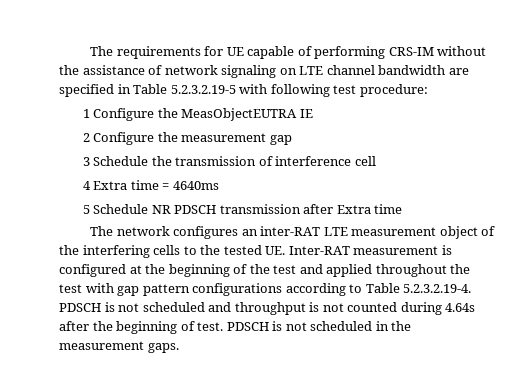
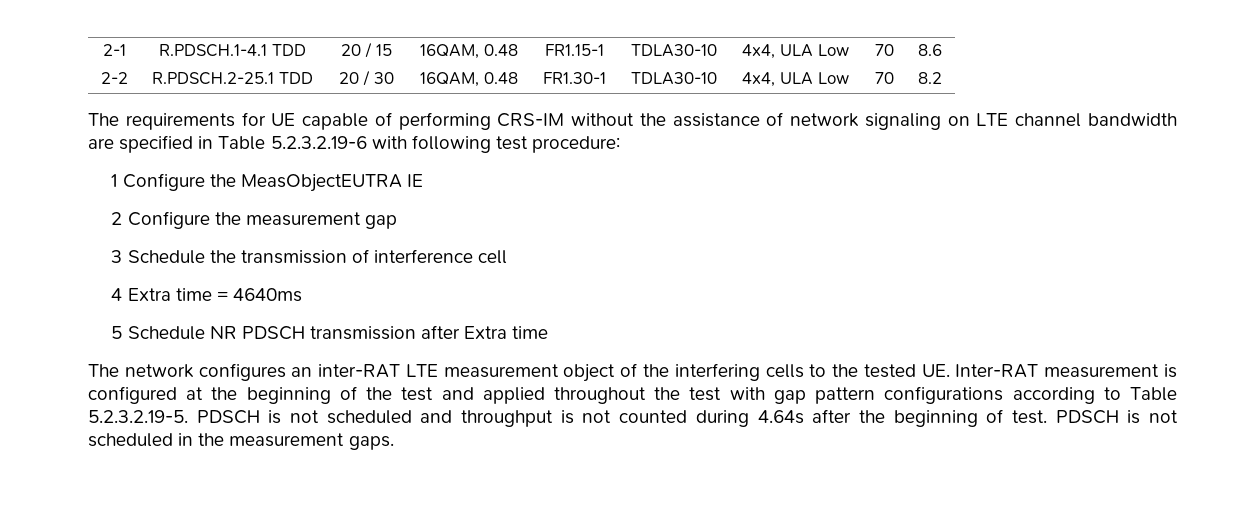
+ 2-1 | R.PDSCH.1-4.1 TDD | 20 / 15 | 16QAM, 0.48 | FR1.15-1 | TDLA30-10 | 4x4, ULA Low | 70 | 8.6
+ 2-2 | R.PDSCH.2-25.1 TDD | 20 / 30 | 16QAM, 0.48 | FR1.30-1 | TDLA30-10 | 4x4, ULA Low | 70 | 8.2
- The requirements for UE capable of performing CRS-IM without the assistance of network signaling on LTE channel bandwidth are specified in Table 5.2.3.2.19-5 with following test procedure:
+ The requirements for UE capable of performing CRS-IM without the assistance of network signaling on LTE channel bandwidth are specified in Table 5.2.3.2.19-6 with following test procedure:
- The network configures an inter-RAT LTE measurement object of the interfering cells to the tested UE. Inter-RAT measurement is configured at the beginning of the test and applied throughout the test with gap pattern configurations according to Table 5.2.3.2.19-4. PDSCH is not scheduled and throughput is not counted during 4.64s after the beginning of test.
+ The network configures an inter-RAT LTE measurement object of the interfering cells to the tested UE. Inter-RAT measurement is configured at the beginning of the test and applied throughout the test with gap pattern configurations according to Table 5.2.3.2.19-5. PDSCH is not scheduled and throughput is not counted during 4.64s after the beginning of test.

